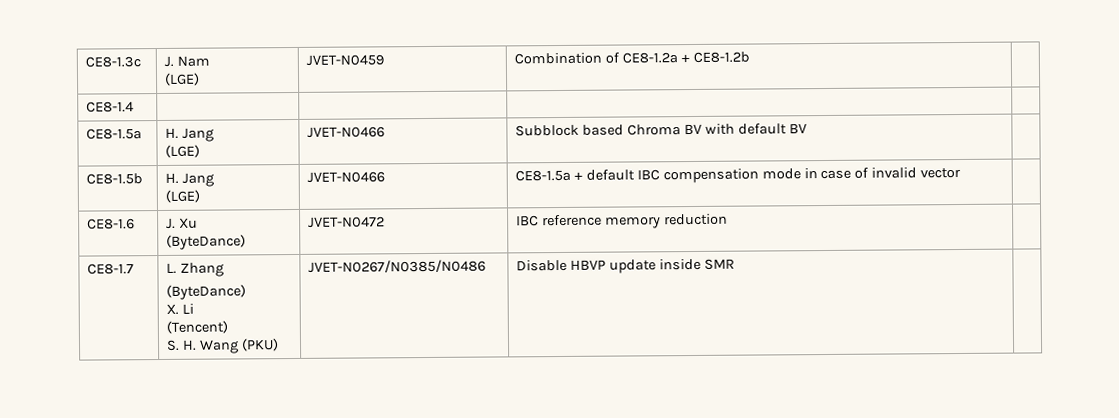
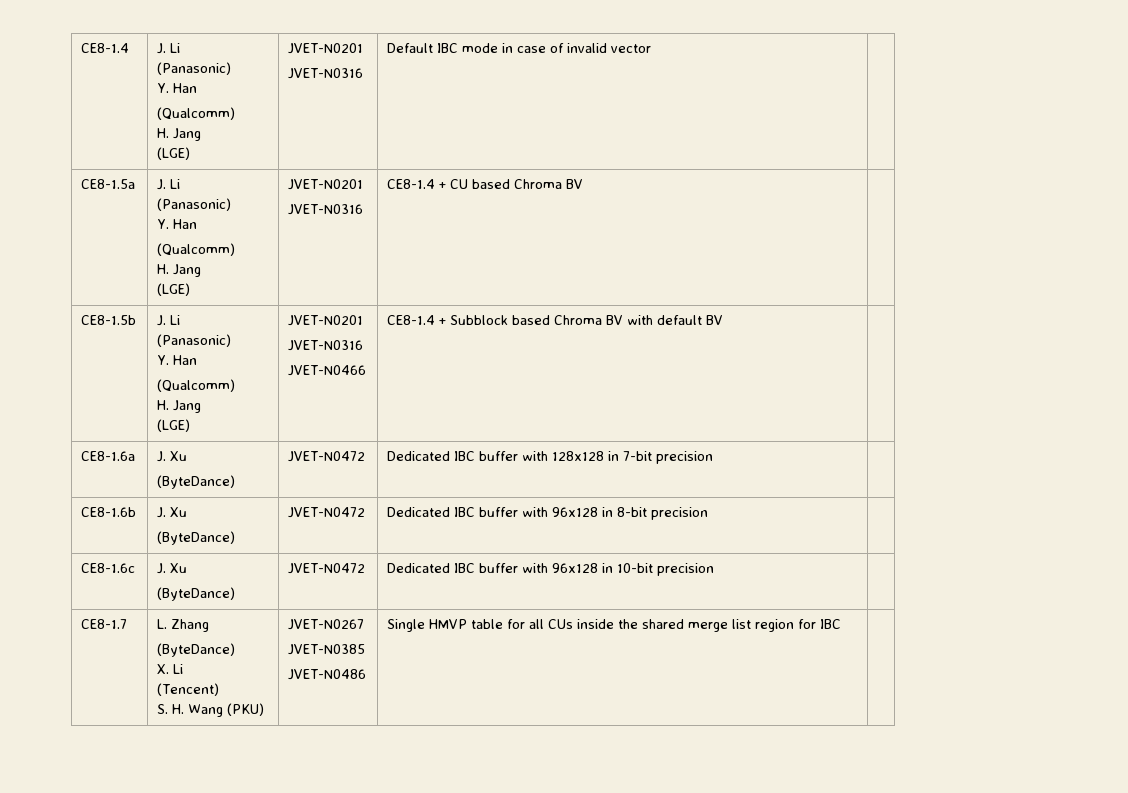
- CE8-1.3c | J. Nam
- (LGE) | JVET-N0459 | Combination of CE8-1.2a + CE8-1.2b |
- CE8-1.4 | | | |
- CE8-1.5a | H. Jang
- (LGE) | JVET-N0466 | Subblock based Chroma BV with default BV |
+ CE8-1.4 | J. Li
+ (Panasonic)
+ Y. Han
+ (Qualcomm)
+ H. Jang
+ (LGE) | JVET-N0201
+ JVET-N0316 | Default IBC mode in case of invalid vector |
+ CE8-1.5a | J. Li
+ (Panasonic)
+ Y. Han
+ (Qualcomm)
+ H. Jang
+ (LGE) | JVET-N0201
+ JVET-N0316 | CE8-1.4 + CU based Chroma BV |
+ CE8-1.5b | J. Li
+ (Panasonic)
+ Y. Han
+ (Qualcomm)
+ H. Jang
+ (LGE) | JVET-N0201
+ JVET-N0316
+ JVET-N0466 | CE8-1.4 + Subblock based Chroma BV with default BV |
- CE8-1.5b | H. Jang
- (LGE) | JVET-N0466 | CE8-1.5a + default IBC compensation mode in case of invalid vector |
- CE8-1.6 | J. Xu
- (ByteDance) | JVET-N0472 | IBC reference memory reduction |
+ CE8-1.6a | J. Xu
+ (ByteDance) | JVET-N0472 | Dedicated IBC buffer with 128x128 in 7-bit precision |
+ CE8-1.6b | J. Xu
+ (ByteDance) | JVET-N0472 | Dedicated IBC buffer with 96x128 in 8-bit precision |
+ CE8-1.6c | J. Xu
+ (ByteDance) | JVET-N0472 | Dedicated IBC buffer with 96x128 in 10-bit precision |
  CE8-1.7 | L. Zhang
  (ByteDance)
  X. Li
  (Tencent)
- S. H. Wang (PKU) | JVET-N0267/N0385/N0486 | Disable HBVP update inside SMR |
+ S. H. Wang (PKU) | JVET-N0267
+ JVET-N0385
+ JVET-N0486 | Single HMVP table for all CUs inside the shared merge list region for IBC |

